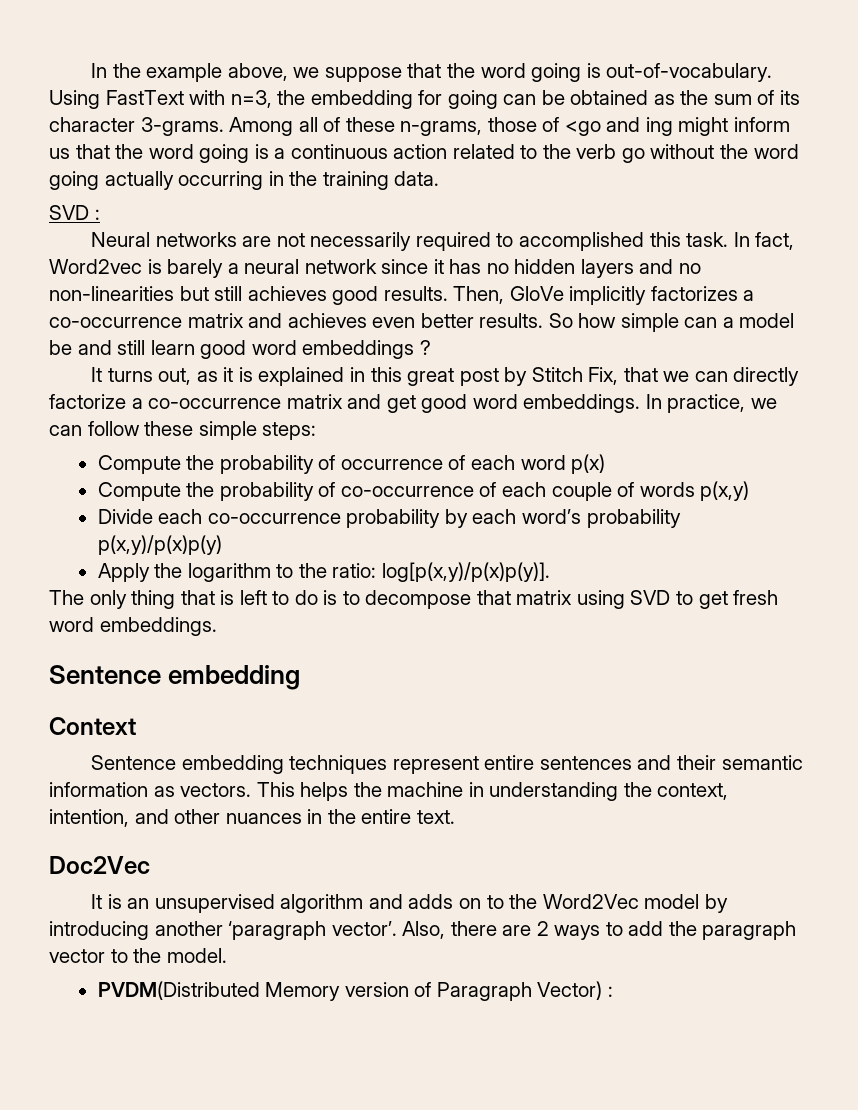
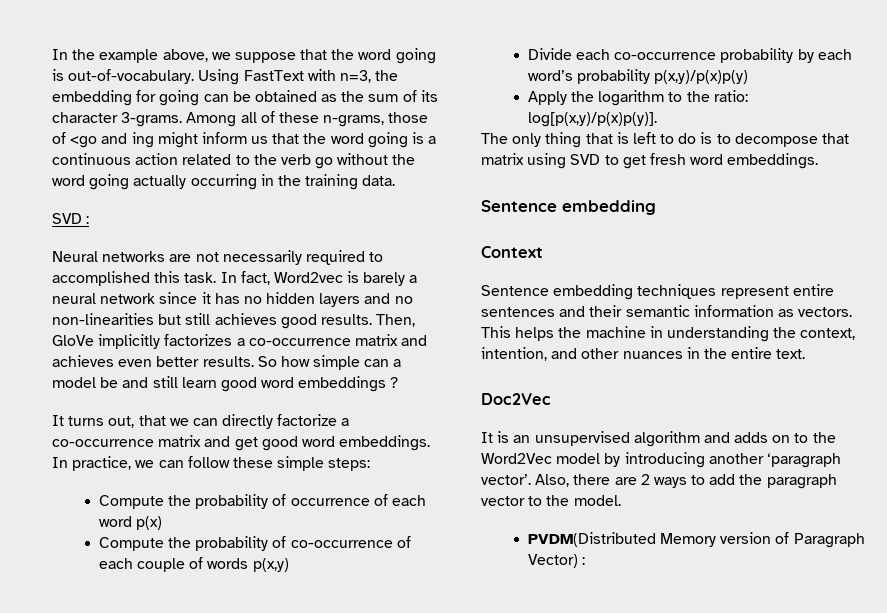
- It turns out, as it is explained in this great post by Stitch Fix, that we can directly factorize a co-occurrence matrix and get good word embeddings.
+ It turns out, that we can directly factorize a co-occurrence matrix and get good word embeddings.

